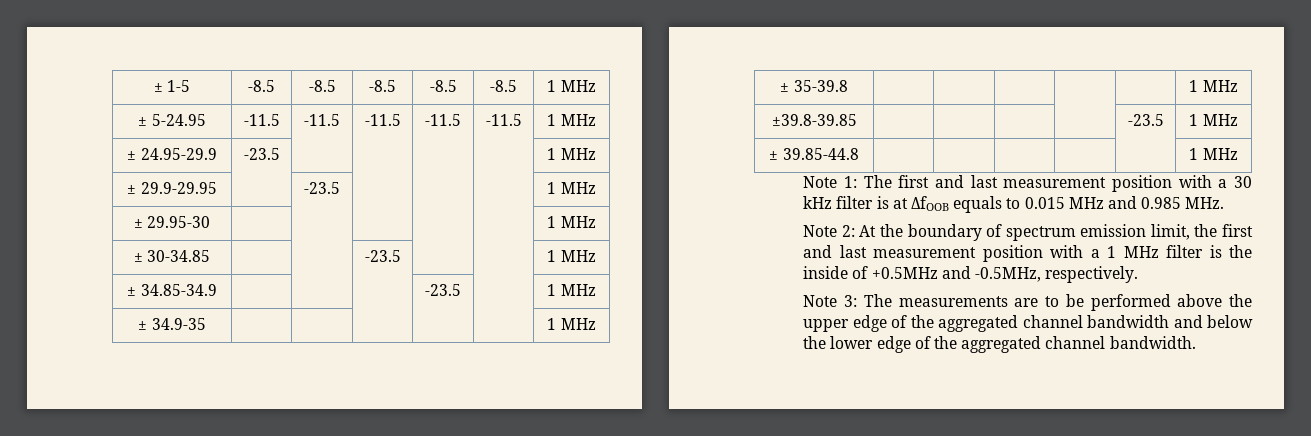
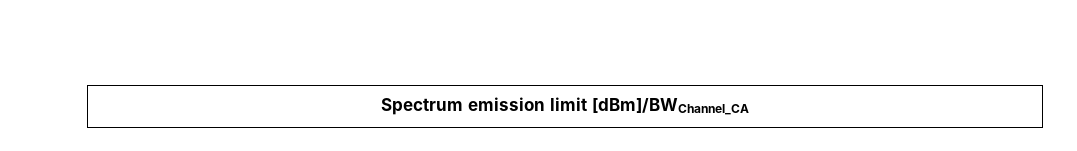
- ± 1-5 | -8.5 | -8.5 | -8.5 | -8.5 | -8.5 | 1 MHz
- ± 5-24.95 | -11.5 | -11.5 | -11.5 | -11.5 | -11.5 | 1 MHz
- ± 24.95-29.9 | -23.5 | | | | | 1 MHz
- ± 29.9-29.95 | | -23.5 | | | | 1 MHz
- ± 29.95-30 | | | | | | 1 MHz
- ± 30-34.85 | | | -23.5 | | | 1 MHz
- ± 34.85-34.9 | | | | -23.5 | | 1 MHz
- ± 34.9-35 | | | | | | 1 MHz
- ± 35-39.8 | | | | | | 1 MHz
- ±39.8-39.85 | | | | | -23.5 | 1 MHz
- ± 39.85-44.8 | | | | | | 1 MHz
- Note 1: The first and last measurement position with a 30 kHz filter is at ΔfOOB equals to 0.015 MHz and 0.985 MHz.
- Note 2: At the boundary of spectrum emission limit, the first and last measurement position with a 1 MHz filter is the inside of +0.5MHz and -0.5MHz, respectively.
- Note 3: The measurements are to be performed above the upper edge of the aggregated channel bandwidth and below the lower edge of the aggregated channel bandwidth.
+ Spectrum emission limit [dBm]/BWChannel_CA

